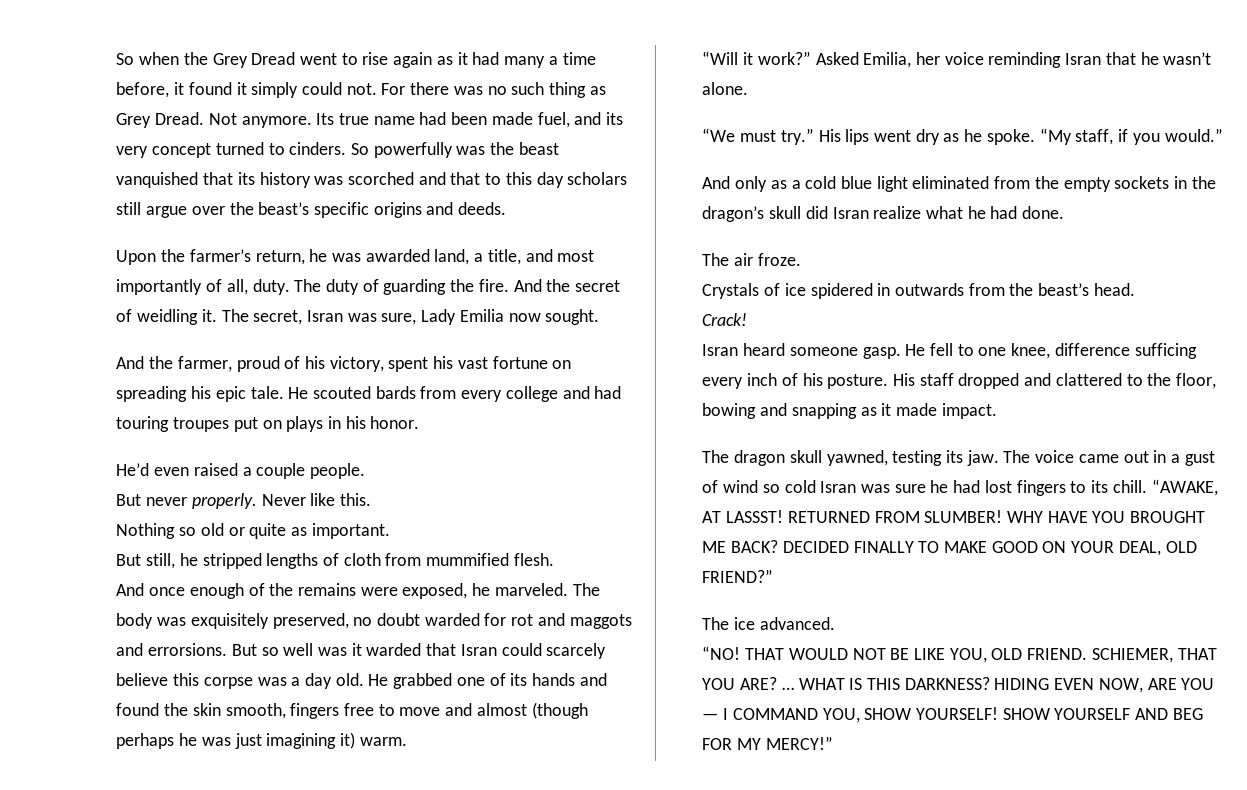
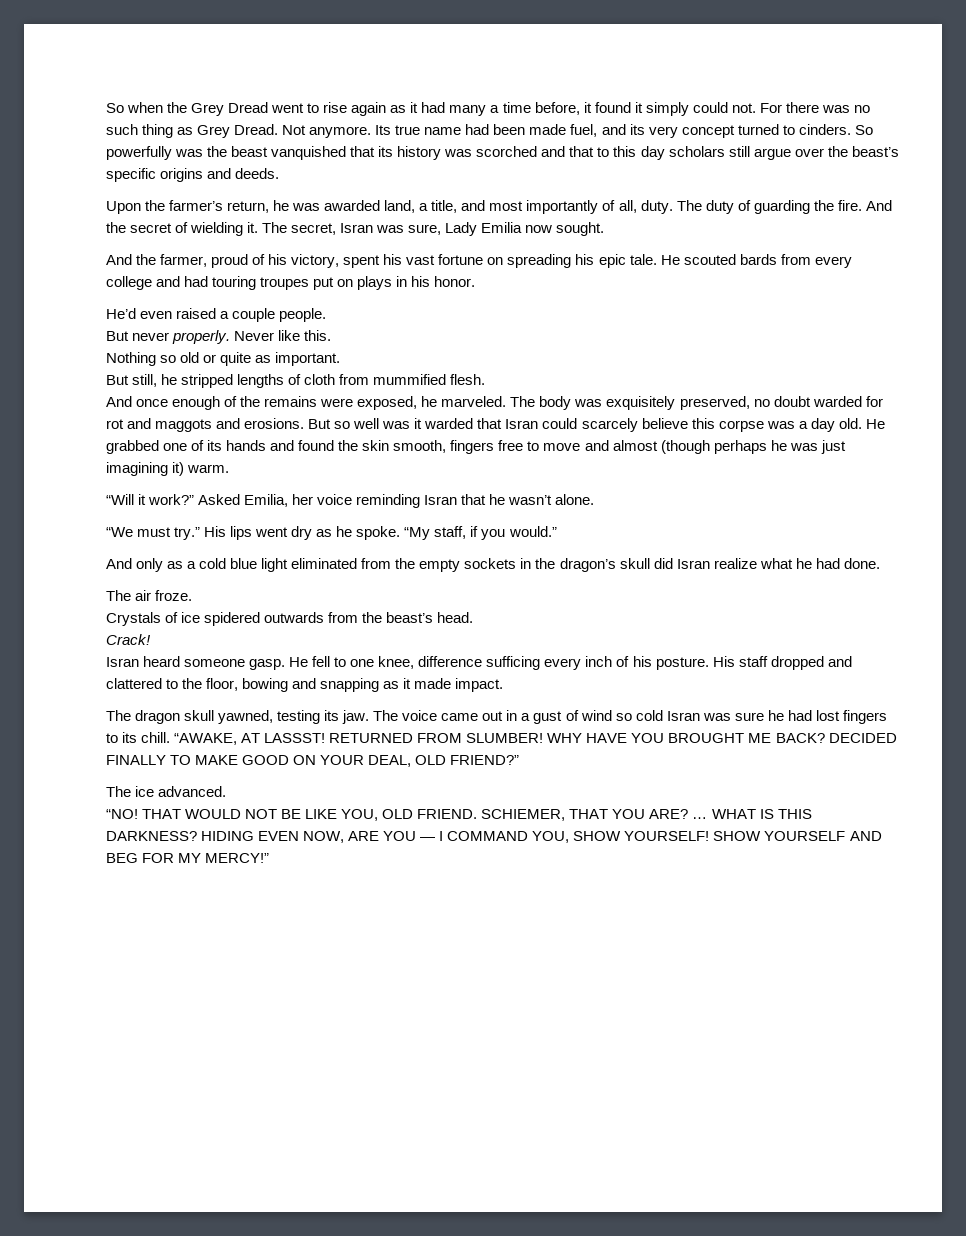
- And the secret of weidling it.
+ And the secret of wielding it.
- The body was exquisitely preserved, no doubt warded for rot and maggots and errorsions.
+ The body was exquisitely preserved, no doubt warded for rot and maggots and erosions.
- Crystals of ice spidered in outwards from the beast’s head.
+ Crystals of ice spidered outwards from the beast’s head.

